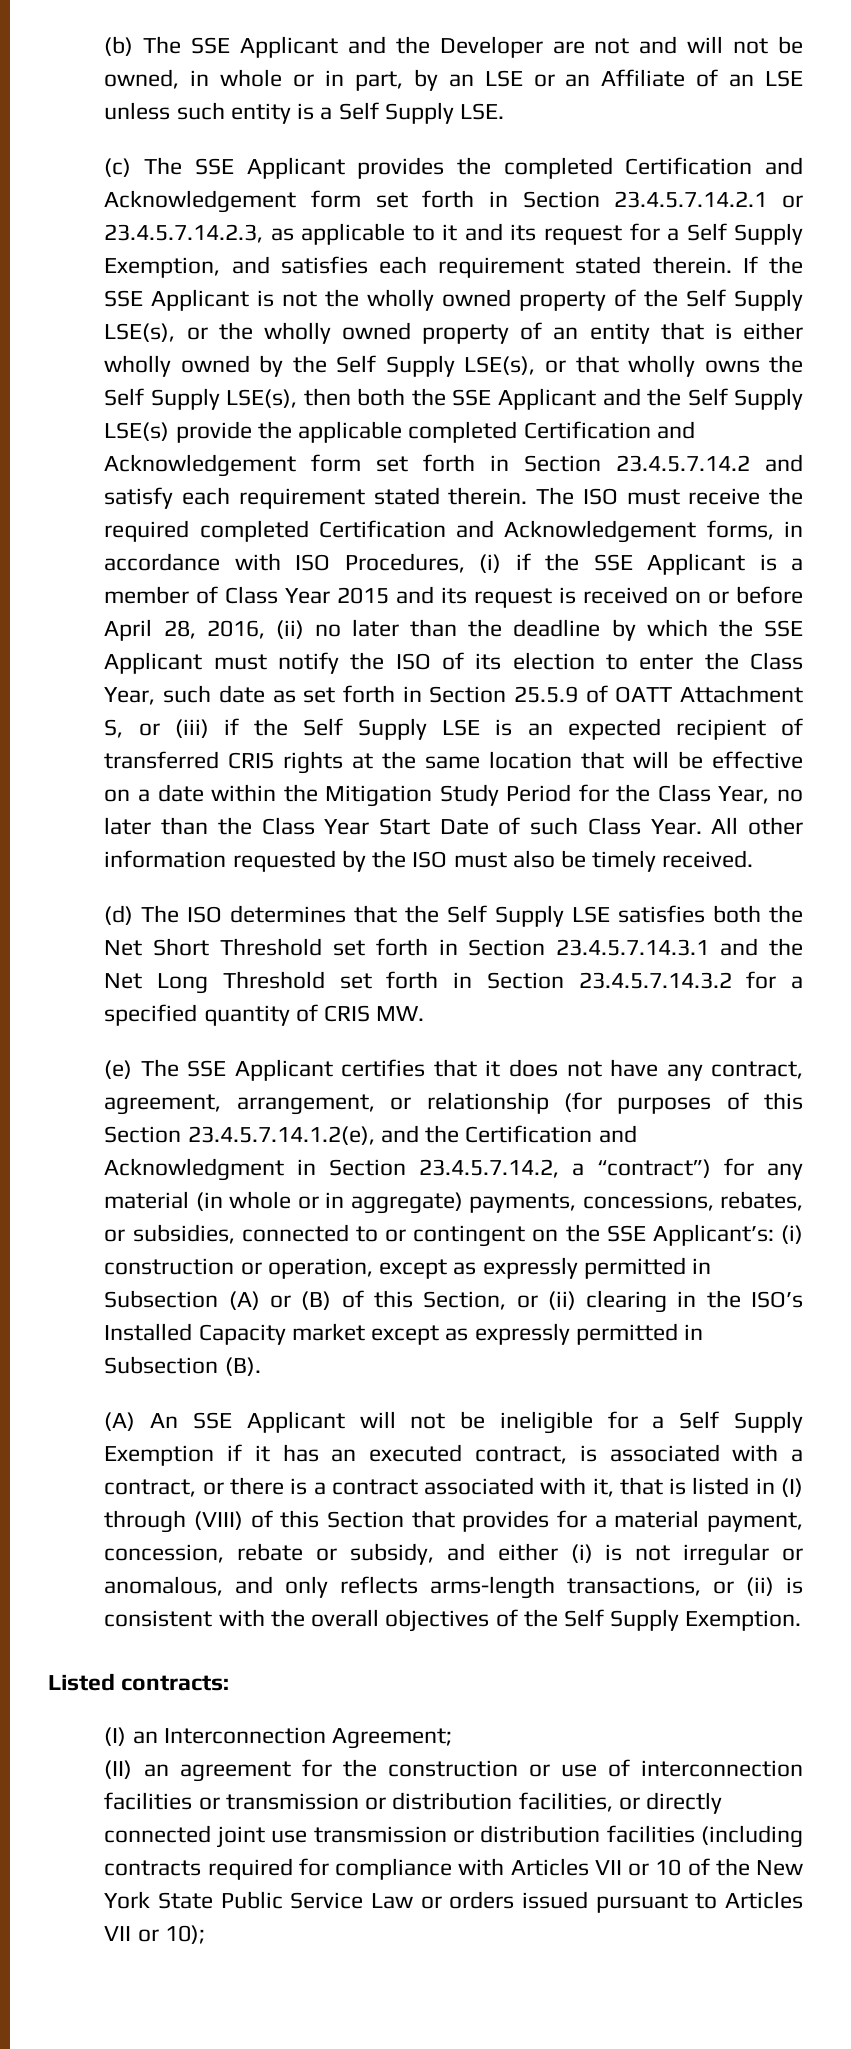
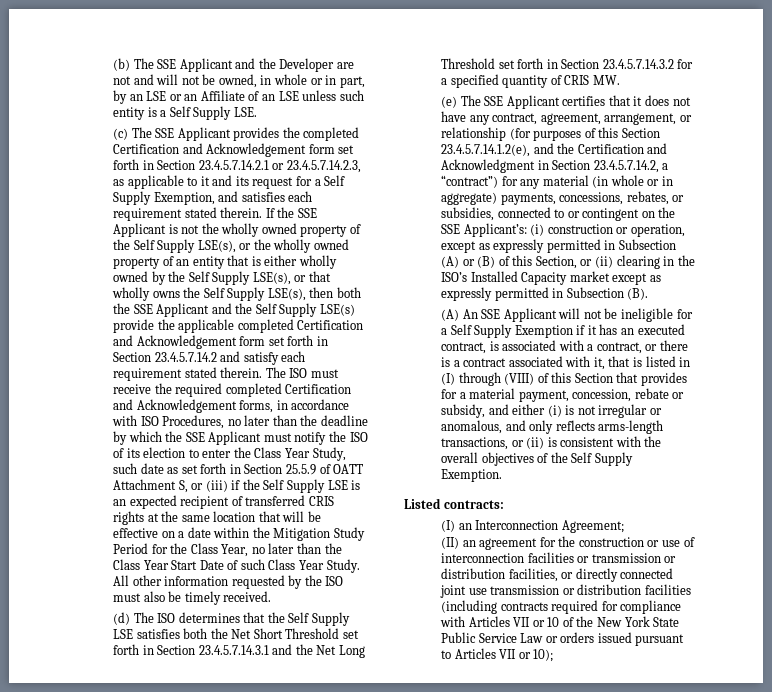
- The ISO must receive the required completed Certification and Acknowledgement forms, in accordance with ISO Procedures, (i) if the SSE Applicant is a member of Class Year 2015 and its request is received on or before April 28, 2016, (ii) no later than the deadline by which the SSE Applicant must notify the ISO of its election to enter the Class Year, such date as set forth in Section 25.5.9 of OATT Attachment S, or (iii) if the Self Supply LSE is an expected recipient of transferred CRIS rights at the same location that will be effective on a date within the Mitigation Study Period for the Class Year, no later than the Class Year Start Date of such Class Year.
+ The ISO must receive the required completed Certification and Acknowledgement forms, in accordance with ISO Procedures, no later than the deadline by which the SSE Applicant must notify the ISO of its election to enter the Class Year Study, such date as set forth in Section 25.5.9 of OATT Attachment S, or (iii) if the Self Supply LSE is an expected recipient of transferred CRIS rights at the same location that will be effective on a date within the Mitigation Study Period for the Class Year, no later than the Class Year Start Date of such Class Year Study.

